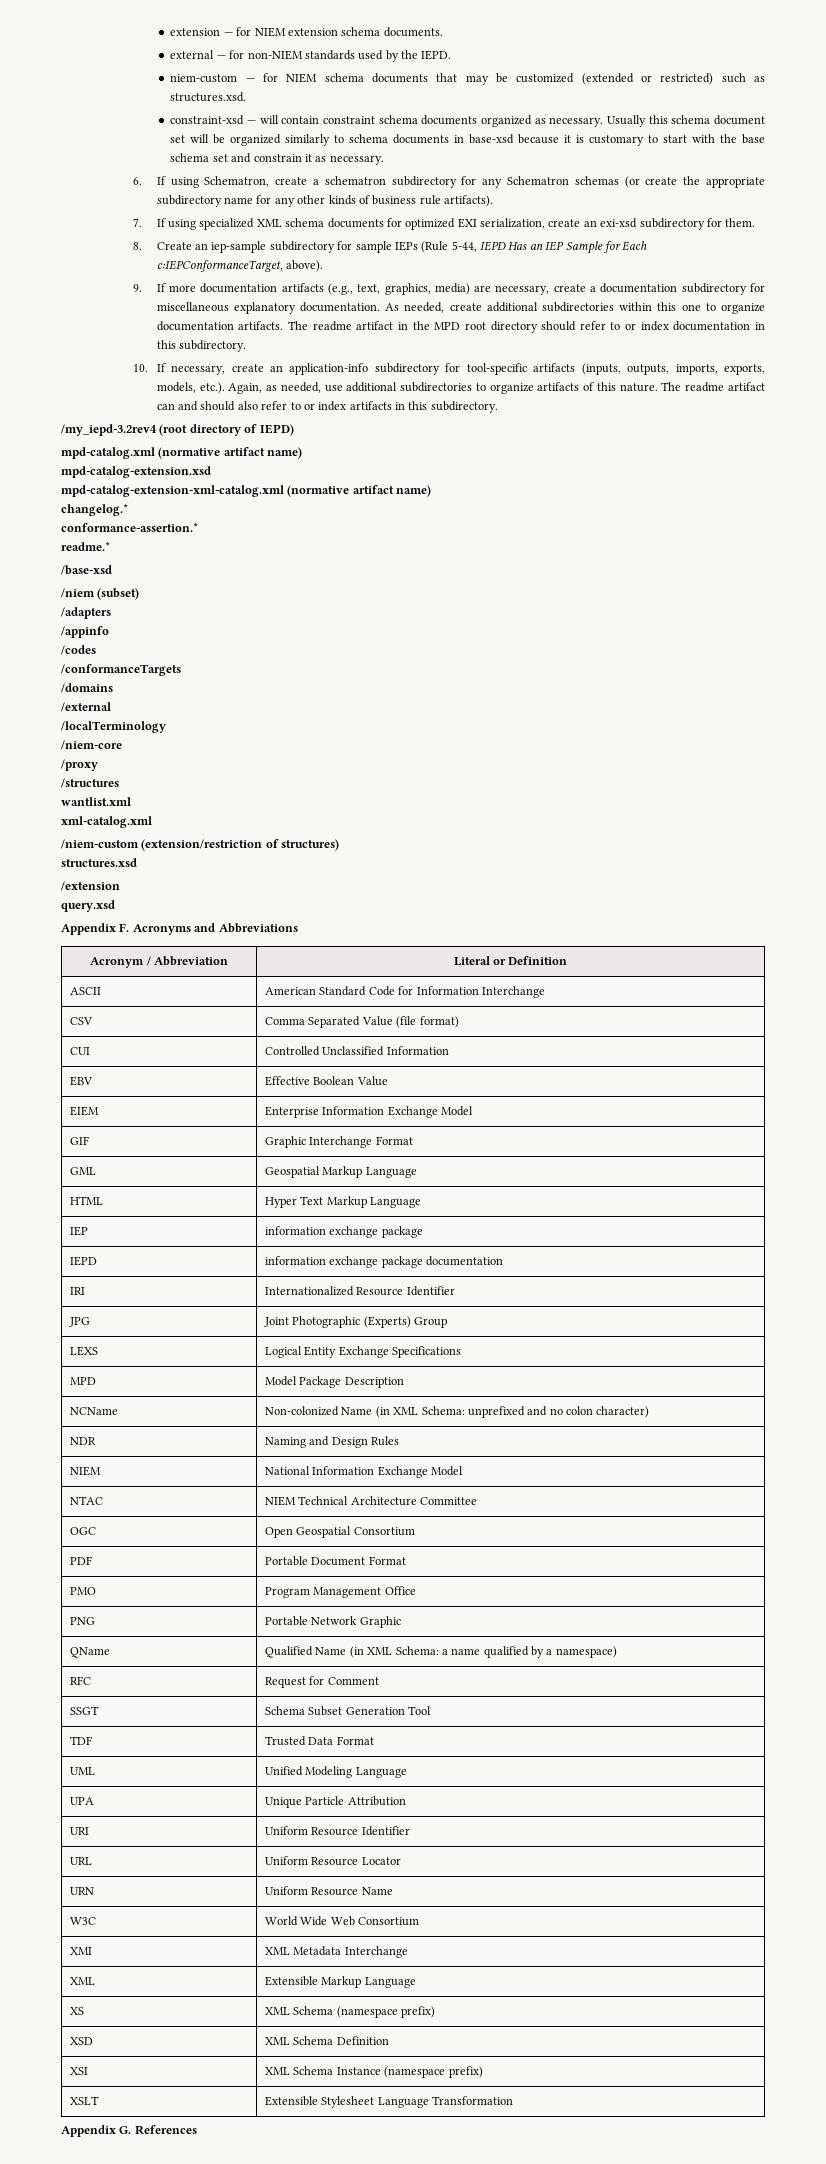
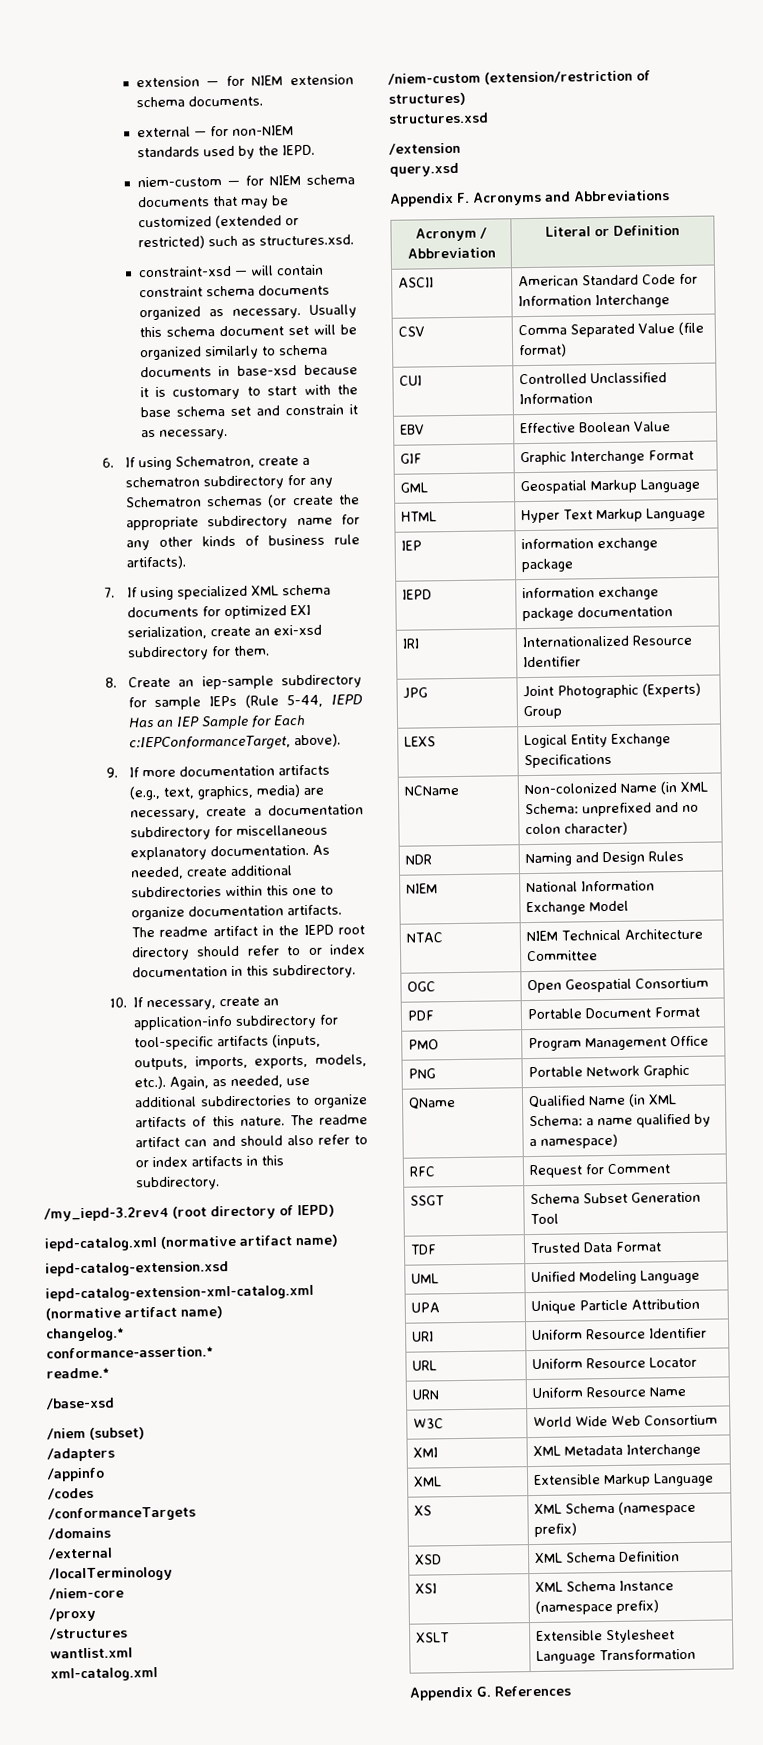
- The readme artifact in the MPD root directory should refer to or index documentation in this subdirectory.
+ The readme artifact in the IEPD root directory should refer to or index documentation in this subdirectory.
- mpd-catalog.xml (normative artifact name)
- mpd-catalog-extension.xsd
- mpd-catalog-extension-xml-catalog.xml (normative artifact name)
+ iepd-catalog.xml (normative artifact name)
+ iepd-catalog-extension.xsd
+ iepd-catalog-extension-xml-catalog.xml (normative artifact name)
- EIEM | Enterprise Information Exchange Model
- MPD | Model Package Description

